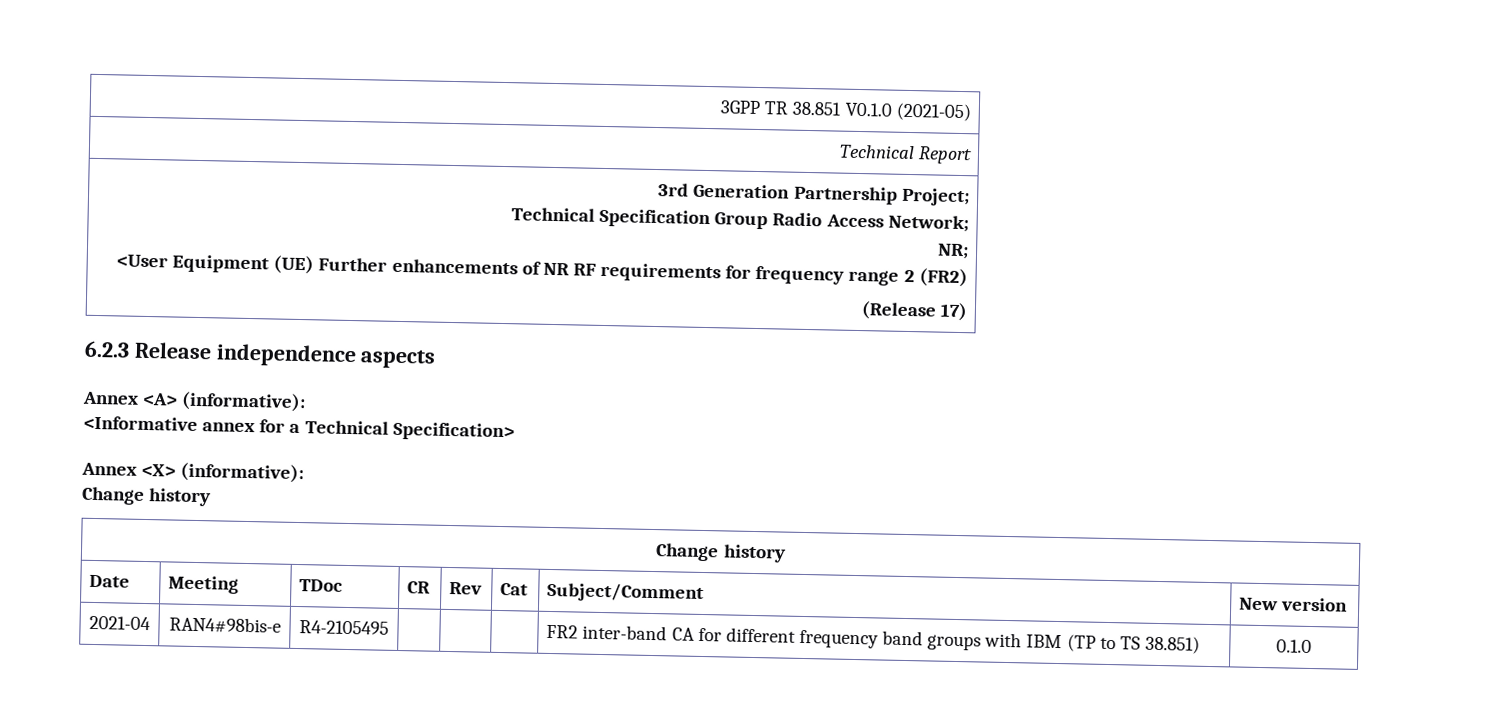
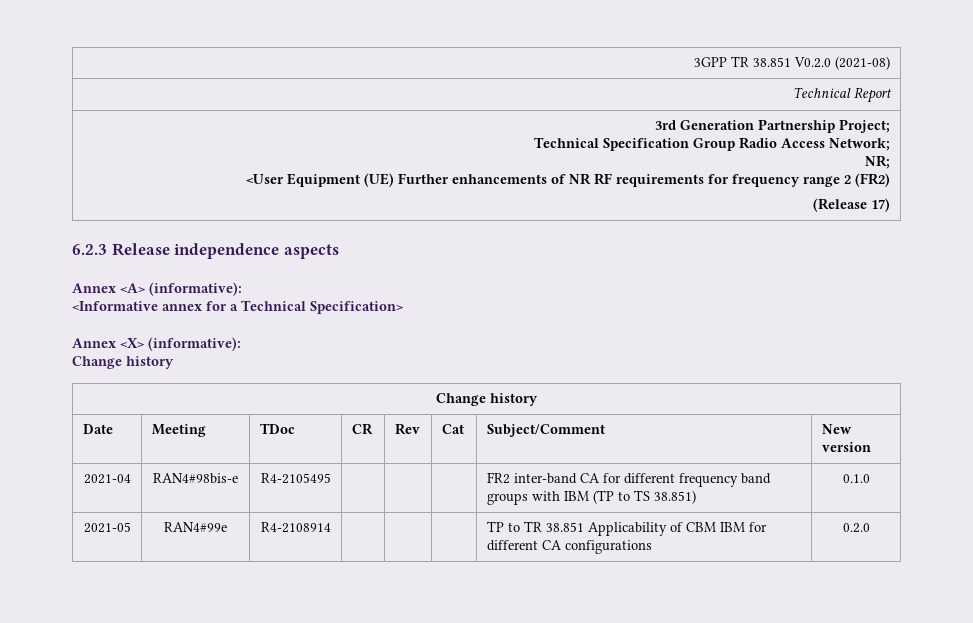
- 3GPP TR 38.851 V0.1.0 (2021-05)
+ 3GPP TR 38.851 V0.2.0 (2021-08)
+ 2021-05 | RAN4#99e | R4-2108914 | | | | TP to TR 38.851 Applicability of CBM IBM for different CA configurations | 0.2.0

